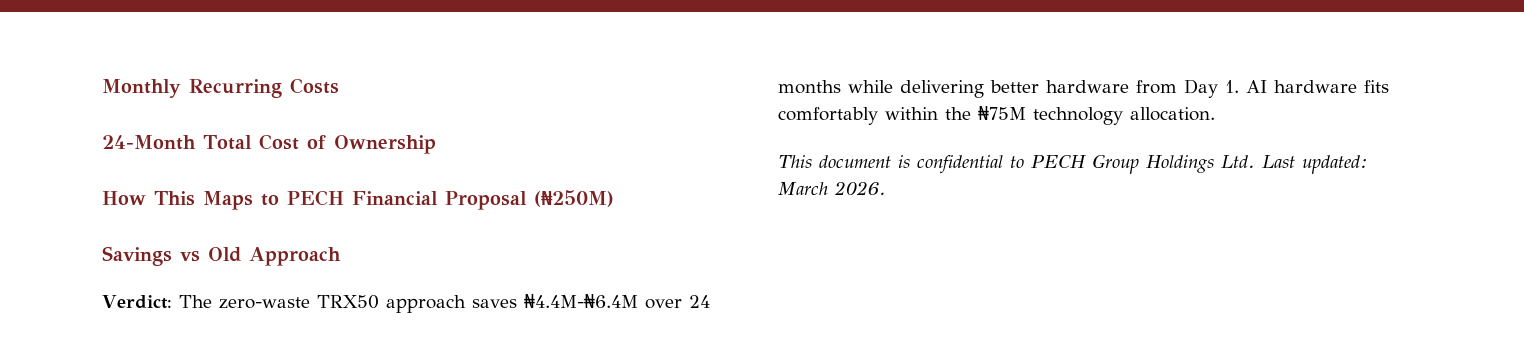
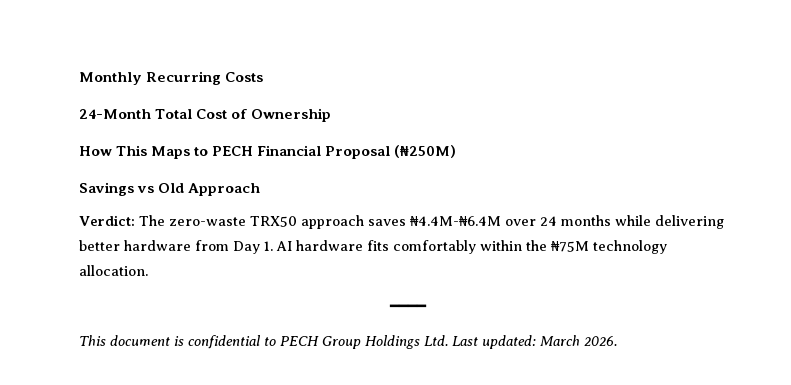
+ ━━━━

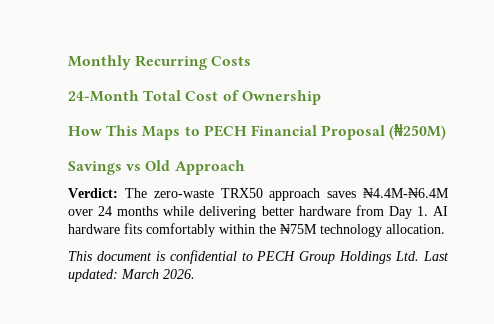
- ━━━━

